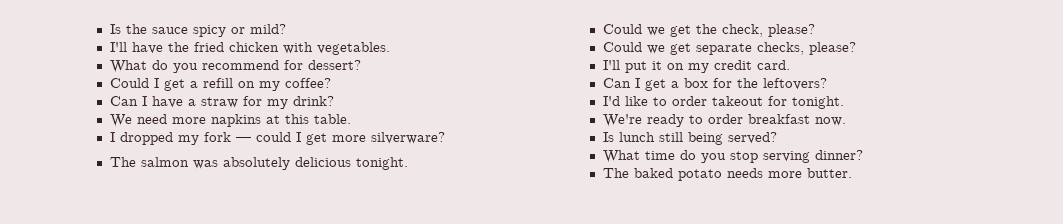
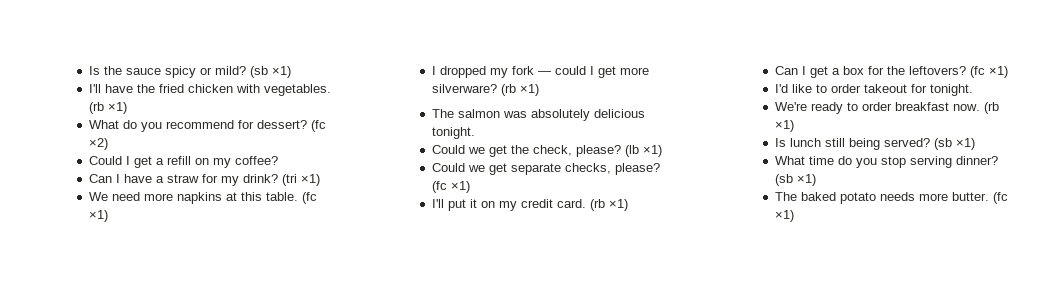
- Is the sauce spicy or mild?
+ Is the sauce spicy or mild? (sb ×1)
- I'll have the fried chicken with vegetables.
+ I'll have the fried chicken with vegetables. (rb ×1)
+ (fc ×2)
+ (tri ×1)
- We need more napkins at this table.
+ We need more napkins at this table. (fc ×1)
- I dropped my fork — could I get more silverware?
+ I dropped my fork — could I get more silverware? (rb ×1)
+ (lb ×1)
- Could we get separate checks, please?
+ Could we get separate checks, please? (fc ×1)
- I'll put it on my credit card.
+ I'll put it on my credit card. (rb ×1)
- Can I get a box for the leftovers?
+ Can I get a box for the leftovers? (fc ×1)
- We're ready to order breakfast now.
+ We're ready to order breakfast now. (rb ×1)
- Is lunch still being served?
+ Is lunch still being served? (sb ×1)
- What time do you stop serving dinner?
+ What time do you stop serving dinner? (sb ×1)
- The baked potato needs more butter.
+ The baked potato needs more butter. (fc ×1)

